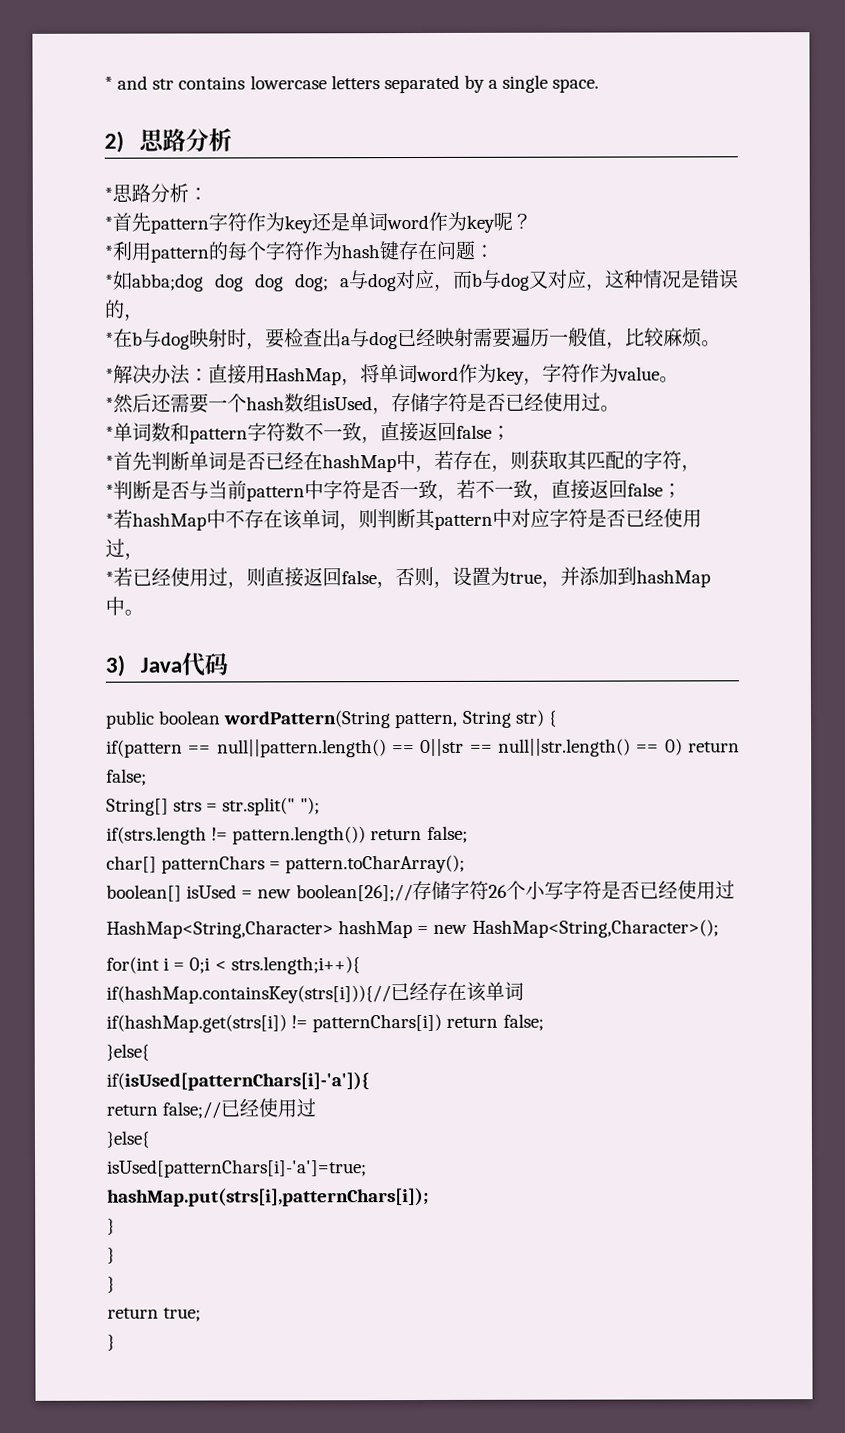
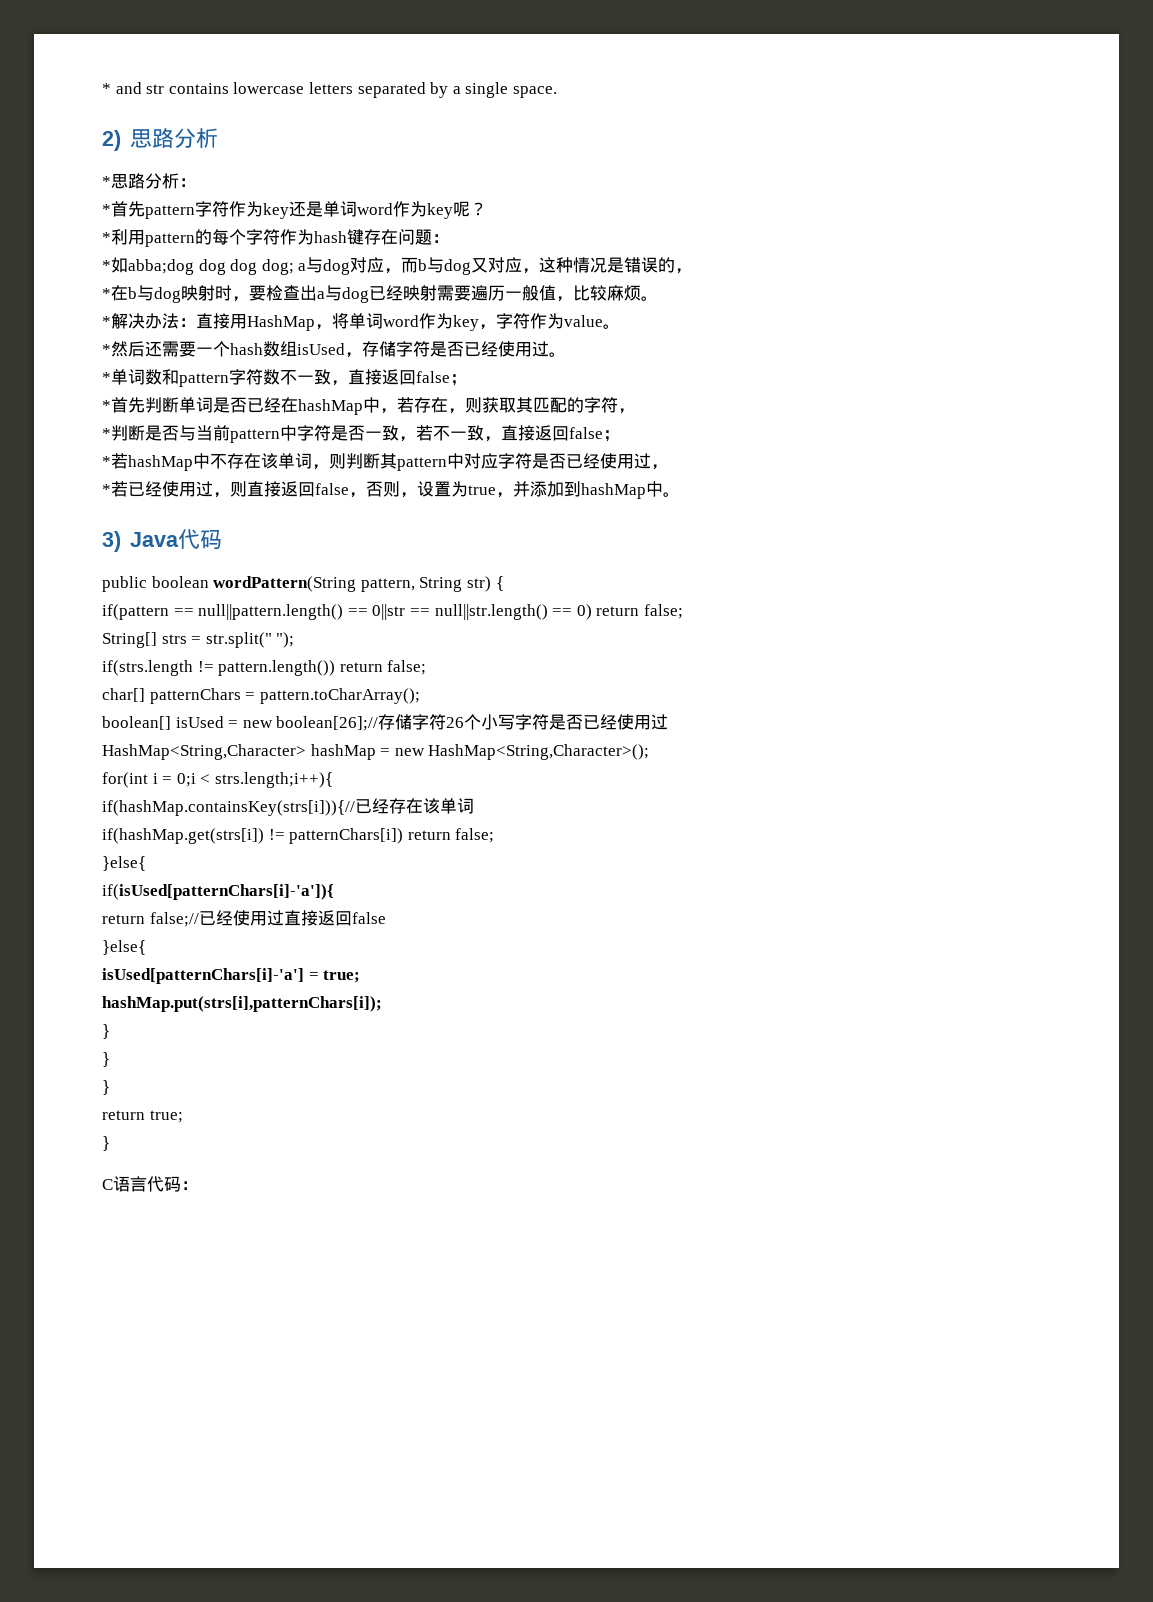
- return false;//已经使用过
+ return false;//已经使用过直接返回false
  }else{
- isUsed[patternChars[i]-'a']=true;
+ isUsed[patternChars[i]-'a'] = true;
+ C语言代码：

